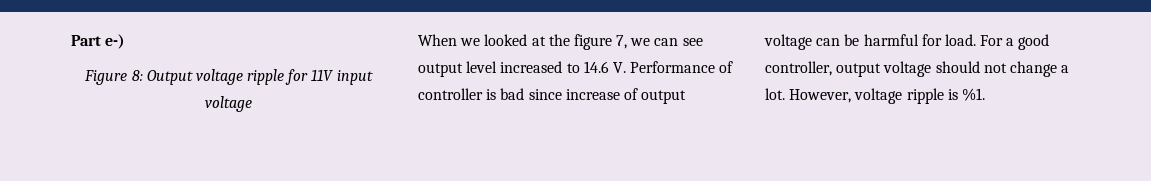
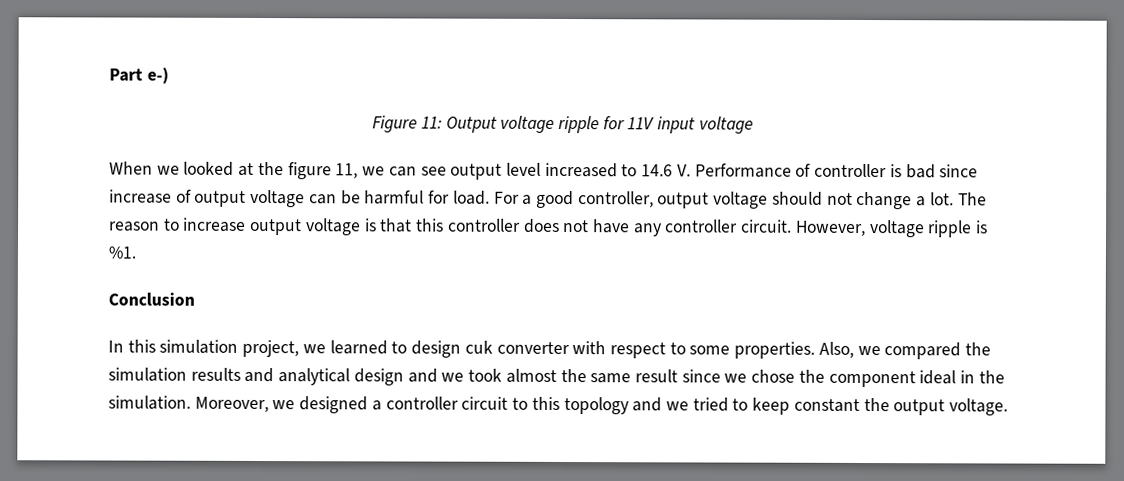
- Figure 8: Output voltage ripple for 11V input voltage
+ Figure 11: Output voltage ripple for 11V input voltage
- When we looked at the figure 7, we can see output level increased to 14.6 V. Performance of controller is bad since increase of output voltage can be harmful for load.
+ When we looked at the figure 11, we can see output level increased to 14.6 V. Performance of controller is bad since increase of output voltage can be harmful for load.
+ The reason to increase output voltage is that this controller does not have any controller circuit.
+ Conclusion
+ In this simulation project, we learned to design cuk converter with respect to some properties. Also, we compared the simulation results and analytical design and we took almost the same result since we chose the component ideal in the simulation. Moreover, we designed a controller circuit to this topology and we tried to keep constant the output voltage.

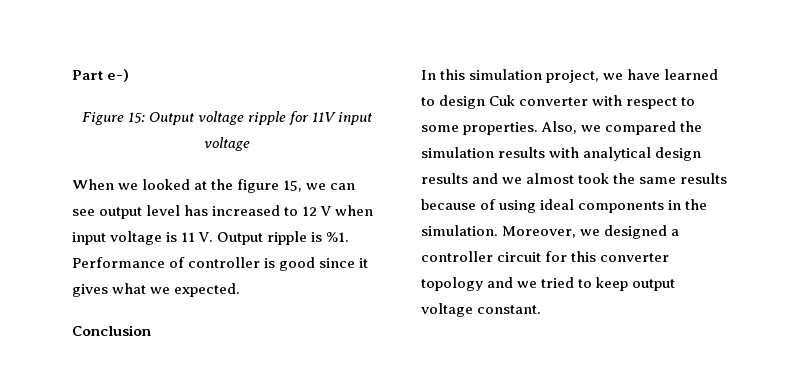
- Figure 11: Output voltage ripple for 11V input voltage
+ Figure 15: Output voltage ripple for 11V input voltage
- When we looked at the figure 11, we can see output level increased to 14.6 V. Performance of controller is bad since increase of output voltage can be harmful for load. For a good controller, output voltage should not change a lot. The reason to increase output voltage is that this controller does not have any controller circuit. However, voltage ripple is %1.
+ When we looked at the figure 15, we can see output level has increased to 12 V when input voltage is 11 V. Output ripple is %1. Performance of controller is good since it gives what we expected.
- In this simulation project, we learned to design cuk converter with respect to some properties.
+ In this simulation project, we have learned to design Cuk converter with respect to some properties.
- Also, we compared the simulation results and analytical design and we took almost the same result since we chose the component ideal in the simulation.
+ Also, we compared the simulation results with analytical design results and we almost took the same results because of using ideal components in the simulation.
- Moreover, we designed a controller circuit to this topology and we tried to keep constant the output voltage.
+ Moreover, we designed a controller circuit for this converter topology and we tried to keep output voltage constant.

